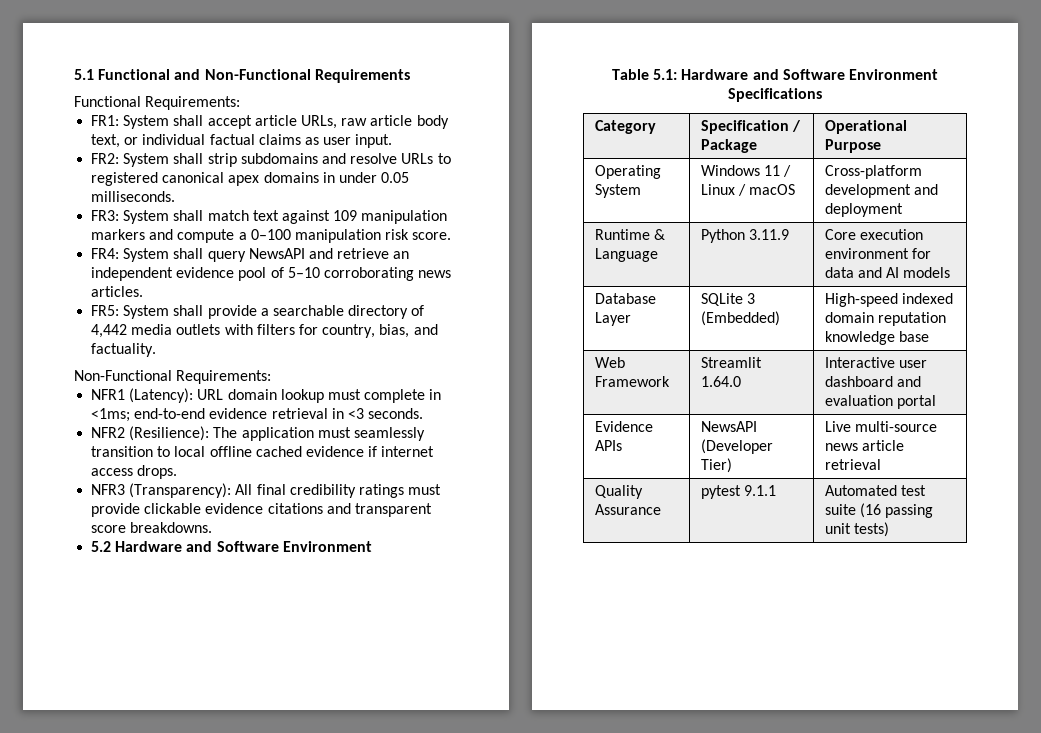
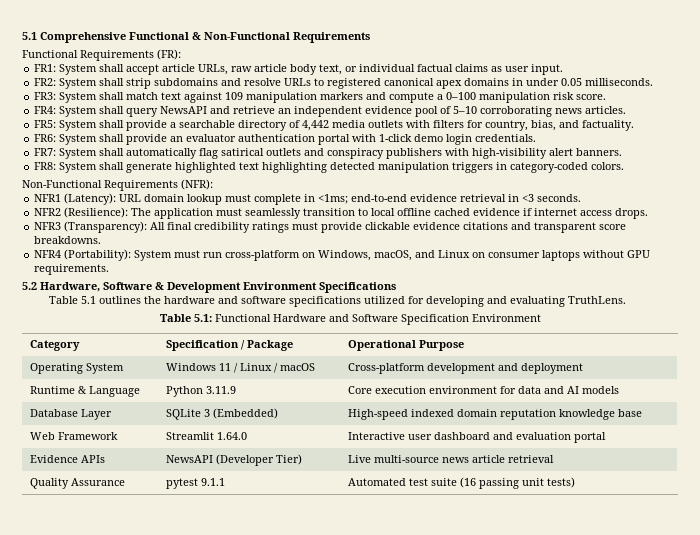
- 5.1 Functional and Non-Functional Requirements
+ 5.1 Comprehensive Functional & Non-Functional Requirements
- Functional Requirements:
+ Functional Requirements (FR):
- Non-Functional Requirements:
+ FR6: System shall provide an evaluator authentication portal with 1-click demo login credentials.
+ FR7: System shall automatically flag satirical outlets and conspiracy publishers with high-visibility alert banners.
+ FR8: System shall generate highlighted text highlighting detected manipulation triggers in category-coded colors.
+ Non-Functional Requirements (NFR):
- 5.2 Hardware and Software Environment
- Table 5.1: Hardware and Software Environment Specifications
+ NFR4 (Portability): System must run cross-platform on Windows, macOS, and Linux on consumer laptops without GPU requirements.
+ 5.2 Hardware, Software & Development Environment Specifications
+ Table 5.1 outlines the hardware and software specifications utilized for developing and evaluating TruthLens.
+ Table 5.1: Functional Hardware and Software Specification Environment

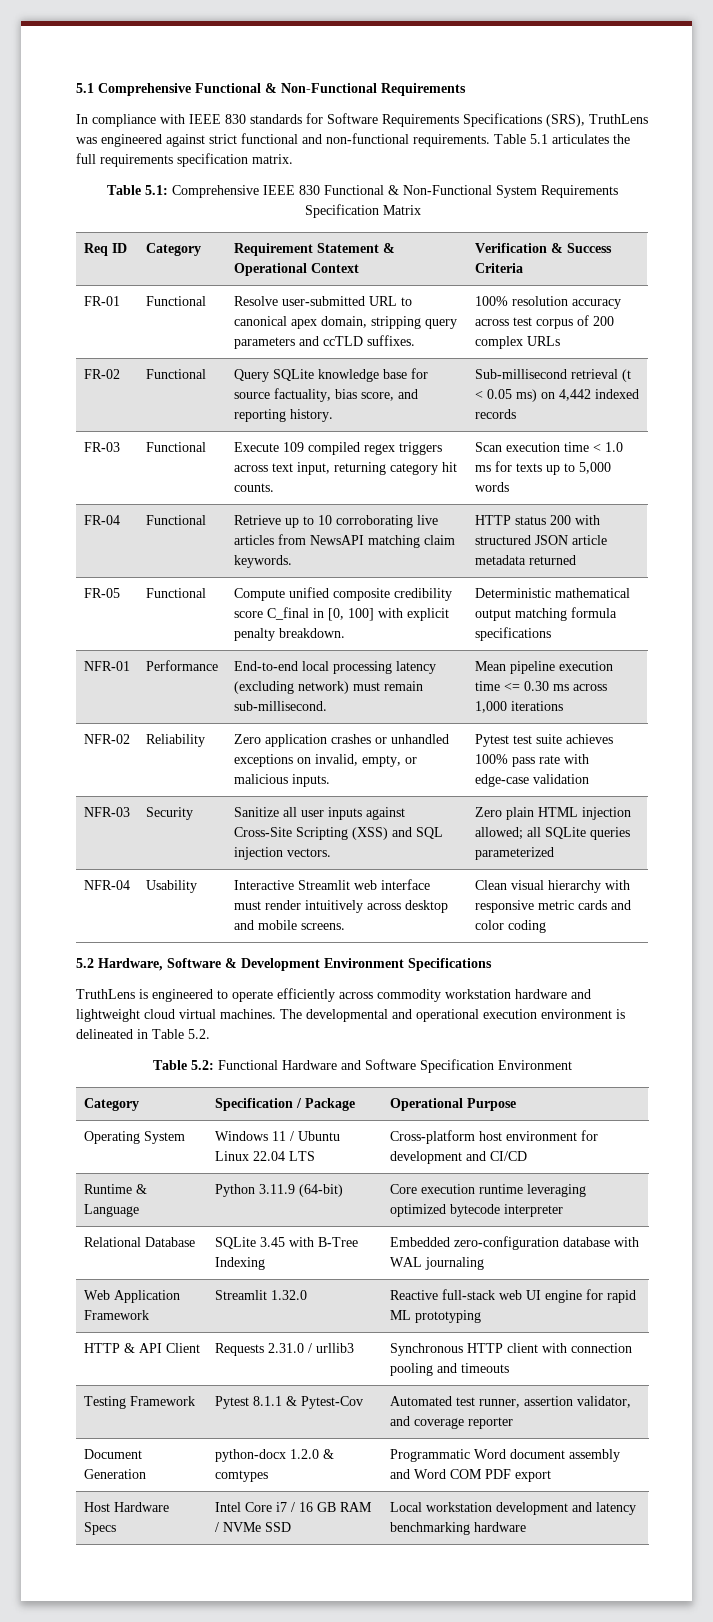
- Functional Requirements (FR):
- FR1: System shall accept article URLs, raw article body text, or individual factual claims as user input.
- FR2: System shall strip subdomains and resolve URLs to registered canonical apex domains in under 0.05 milliseconds.
- FR3: System shall match text against 109 manipulation markers and compute a 0–100 manipulation risk score.
- FR4: System shall query NewsAPI and retrieve an independent evidence pool of 5–10 corroborating news articles.
- FR5: System shall provide a searchable directory of 4,442 media outlets with filters for country, bias, and factuality.
- FR6: System shall provide an evaluator authentication portal with 1-click demo login credentials.
- FR7: System shall automatically flag satirical outlets and conspiracy publishers with high-visibility alert banners.
- FR8: System shall generate highlighted text highlighting detected manipulation triggers in category-coded colors.
- Non-Functional Requirements (NFR):
- NFR1 (Latency): URL domain lookup must complete in <1ms; end-to-end evidence retrieval in <3 seconds.
- NFR2 (Resilience): The application must seamlessly transition to local offline cached evidence if internet access drops.
- NFR3 (Transparency): All final credibility ratings must provide clickable evidence citations and transparent score breakdowns.
- NFR4 (Portability): System must run cross-platform on Windows, macOS, and Linux on consumer laptops without GPU requirements.
+ In compliance with IEEE 830 standards for Software Requirements Specifications (SRS), TruthLens was engineered against strict functional and non-functional requirements. Table 5.1 articulates the full requirements specification matrix.
+ Table 5.1: Comprehensive IEEE 830 Functional & Non-Functional System Requirements Specification Matrix
+ Req ID | Category | Requirement Statement & Operational Context | Verification & Success Criteria
+ FR-01 | Functional | Resolve user-submitted URL to canonical apex domain, stripping query parameters and ccTLD suffixes. | 100% resolution accuracy across test corpus of 200 complex URLs
+ FR-02 | Functional | Query SQLite knowledge base for source factuality, bias score, and reporting history. | Sub-millisecond retrieval (t < 0.05 ms) on 4,442 indexed records
+ FR-03 | Functional | Execute 109 compiled regex triggers across text input, returning category hit counts. | Scan execution time < 1.0 ms for texts up to 5,000 words
+ FR-04 | Functional | Retrieve up to 10 corroborating live articles from NewsAPI matching claim keywords. | HTTP status 200 with structured JSON article metadata returned
+ FR-05 | Functional | Compute unified composite credibility score C_final in [0, 100] with explicit penalty breakdown. | Deterministic mathematical output matching formula specifications
+ NFR-01 | Performance | End-to-end local processing latency (excluding network) must remain sub-millisecond. | Mean pipeline execution time <= 0.30 ms across 1,000 iterations
+ NFR-02 | Reliability | Zero application crashes or unhandled exceptions on invalid, empty, or malicious inputs. | Pytest test suite achieves 100% pass rate with edge-case validation
+ NFR-03 | Security | Sanitize all user inputs against Cross-Site Scripting (XSS) and SQL injection vectors. | Zero plain HTML injection allowed; all SQLite queries parameterized
+ NFR-04 | Usability | Interactive Streamlit web interface must render intuitively across desktop and mobile screens. | Clean visual hierarchy with responsive metric cards and color coding
- Table 5.1 outlines the hardware and software specifications utilized for developing and evaluating TruthLens.
- Table 5.1: Functional Hardware and Software Specification Environment
+ TruthLens is engineered to operate efficiently across commodity workstation hardware and lightweight cloud virtual machines. The developmental and operational execution environment is delineated in Table 5.2.
+ Table 5.2: Functional Hardware and Software Specification Environment
- Operating System | Windows 11 / Linux / macOS | Cross-platform development and deployment
+ Operating System | Windows 11 / Ubuntu Linux 22.04 LTS | Cross-platform host environment for development and CI/CD
- Runtime & Language | Python 3.11.9 | Core execution environment for data and AI models
- Database Layer | SQLite 3 (Embedded) | High-speed indexed domain reputation knowledge base
+ Runtime & Language | Python 3.11.9 (64-bit) | Core execution runtime leveraging optimized bytecode interpreter
+ Relational Database | SQLite 3.45 with B-Tree Indexing | Embedded zero-configuration database with WAL journaling
- Web Framework | Streamlit 1.64.0 | Interactive user dashboard and evaluation portal
- Evidence APIs | NewsAPI (Developer Tier) | Live multi-source news article retrieval
- Quality Assurance | pytest 9.1.1 | Automated test suite (16 passing unit tests)
+ Web Application Framework | Streamlit 1.32.0 | Reactive full-stack web UI engine for rapid ML prototyping
+ HTTP & API Client | Requests 2.31.0 / urllib3 | Synchronous HTTP client with connection pooling and timeouts
+ Testing Framework | Pytest 8.1.1 & Pytest-Cov | Automated test runner, assertion validator, and coverage reporter
+ Document Generation | python-docx 1.2.0 & comtypes | Programmatic Word document assembly and Word COM PDF export
+ Host Hardware Specs | Intel Core i7 / 16 GB RAM / NVMe SSD | Local workstation development and latency benchmarking hardware

